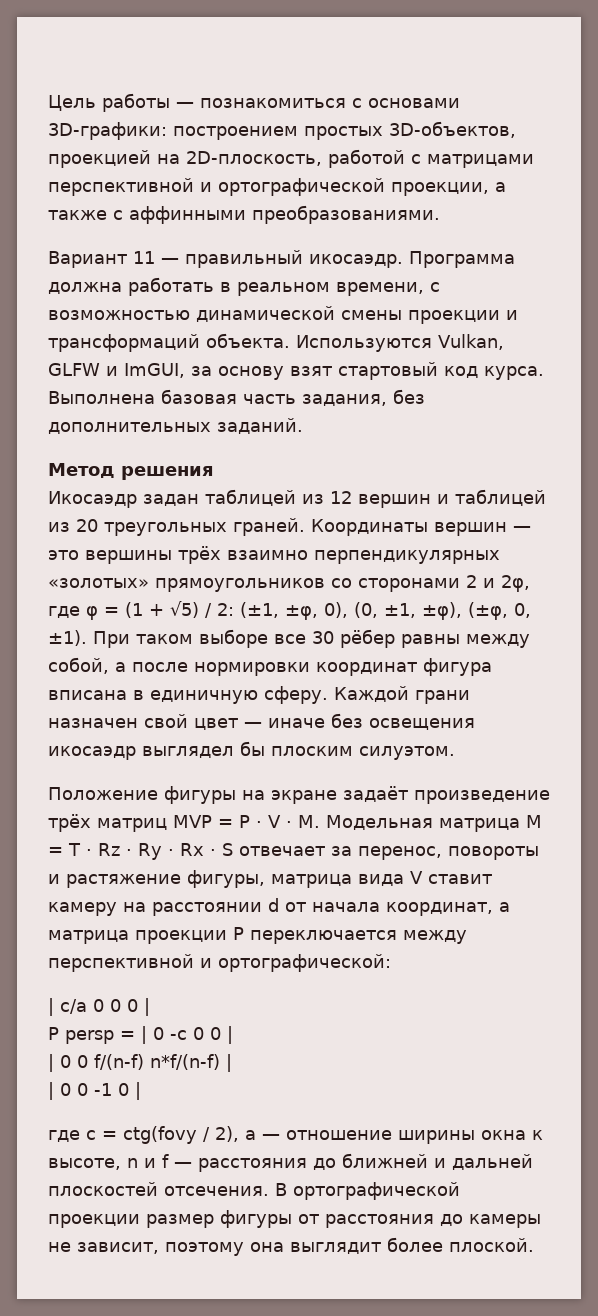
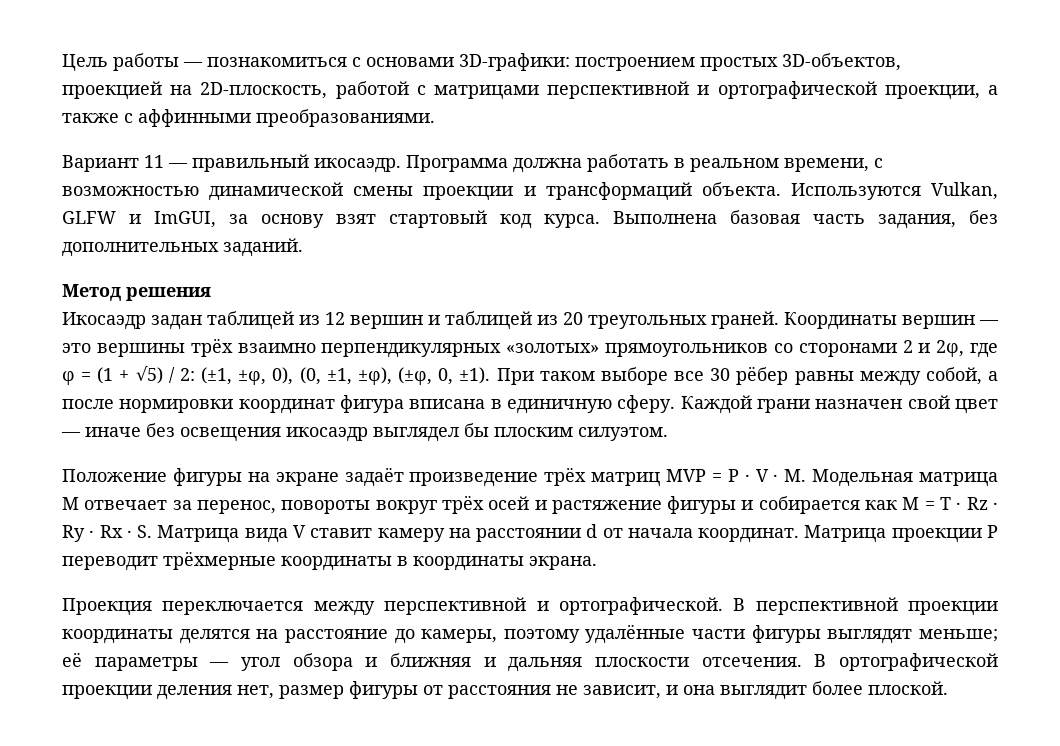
- Положение фигуры на экране задаёт произведение трёх матриц MVP = P · V · M. Модельная матрица M = T · Rz · Ry · Rx · S отвечает за перенос, повороты и растяжение фигуры, матрица вида V ставит камеру на расстоянии d от начала координат, а матрица проекции P переключается между перспективной и ортографической:
- | c/a 0 0 0 |
- P persp = | 0 -c 0 0 |
- | 0 0 f/(n-f) n*f/(n-f) |
- | 0 0 -1 0 |
- где c = ctg(fovy / 2), a — отношение ширины окна к высоте, n и f — расстояния до ближней и дальней плоскостей отсечения.
+ Положение фигуры на экране задаёт произведение трёх матриц MVP = P · V · M. Модельная матрица M отвечает за перенос, повороты вокруг трёх осей и растяжение фигуры и собирается как M = T · Rz · Ry · Rx · S. Матрица вида V ставит камеру на расстоянии d от начала координат. Матрица проекции P переводит трёхмерные координаты в координаты экрана.
+ Проекция переключается между перспективной и ортографической. В перспективной проекции координаты делятся на расстояние до камеры, поэтому удалённые части фигуры выглядят меньше; её параметры — угол обзора и ближняя и дальняя плоскости отсечения.
- В ортографической проекции размер фигуры от расстояния до камеры не зависит, поэтому она выглядит более плоской.
+ В ортографической проекции деления нет, размер фигуры от расстояния не зависит, и она выглядит более плоской.

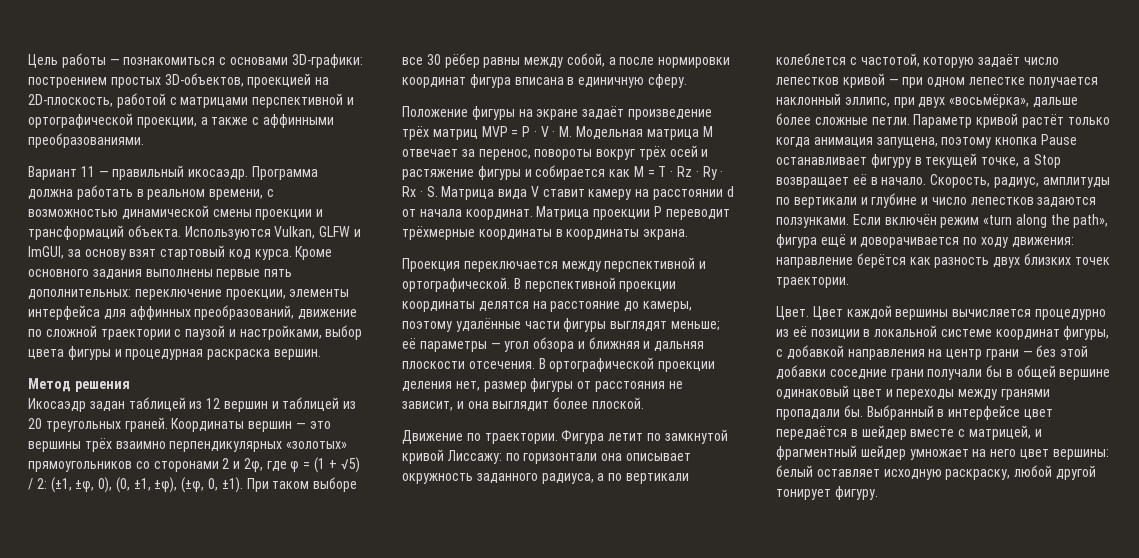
- Выполнена базовая часть задания, без дополнительных заданий.
+ Кроме основного задания выполнены первые пять дополнительных: переключение проекции, элементы интерфейса для аффинных преобразований, движение по сложной траектории с паузой и настройками, выбор цвета фигуры и процедурная раскраска вершин.
- Каждой грани назначен свой цвет — иначе без освещения икосаэдр выглядел бы плоским силуэтом.
+ Движение по траектории. Фигура летит по замкнутой кривой Лиссажу: по горизонтали она описывает окружность заданного радиуса, а по вертикали колеблется с частотой, которую задаёт число лепестков кривой — при одном лепестке получается наклонный эллипс, при двух «восьмёрка», дальше более сложные петли. Параметр кривой растёт только когда анимация запущена, поэтому кнопка Pause останавливает фигуру в текущей точке, а Stop возвращает её в начало. Скорость, радиус, амплитуды по вертикали и глубине и число лепестков задаются ползунками. Если включён режим «turn along the path», фигура ещё и доворачивается по ходу движения: направление берётся как разность двух близких точек траектории.
+ Цвет. Цвет каждой вершины вычисляется процедурно из её позиции в локальной системе координат фигуры, с добавкой направления на центр грани — без этой добавки соседние грани получали бы в общей вершине одинаковый цвет и переходы между гранями пропадали бы. Выбранный в интерфейсе цвет передаётся в шейдер вместе с матрицей, и фрагментный шейдер умножает на него цвет вершины: белый оставляет исходную раскраску, любой другой тонирует фигуру.

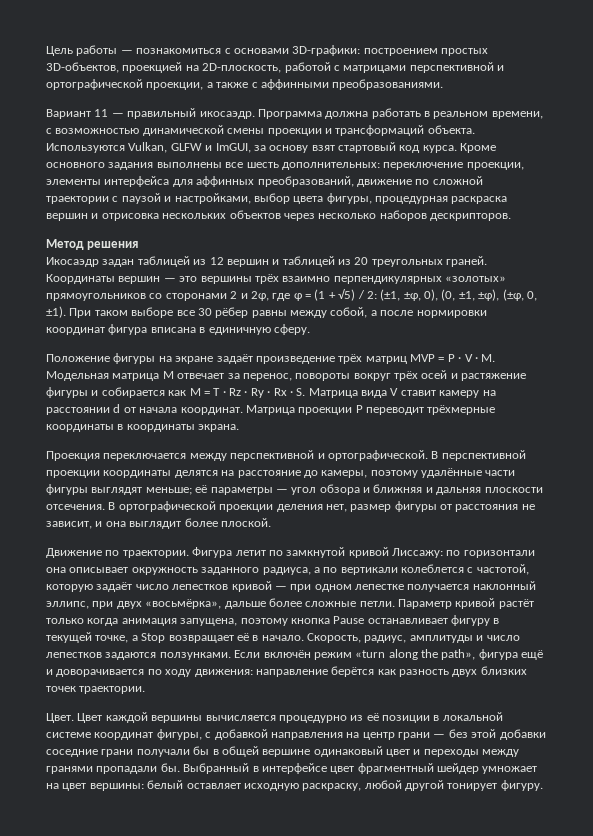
- Кроме основного задания выполнены первые пять дополнительных: переключение проекции, элементы интерфейса для аффинных преобразований, движение по сложной траектории с паузой и настройками, выбор цвета фигуры и процедурная раскраска вершин.
+ Кроме основного задания выполнены все шесть дополнительных: переключение проекции, элементы интерфейса для аффинных преобразований, движение по сложной траектории с паузой и настройками, выбор цвета фигуры, процедурная раскраска вершин и отрисовка нескольких объектов через несколько наборов дескрипторов.
- Скорость, радиус, амплитуды по вертикали и глубине и число лепестков задаются ползунками.
+ Скорость, радиус, амплитуды и число лепестков задаются ползунками.
- Выбранный в интерфейсе цвет передаётся в шейдер вместе с матрицей, и фрагментный шейдер умножает на него цвет вершины: белый оставляет исходную раскраску, любой другой тонирует фигуру.
+ Выбранный в интерфейсе цвет фрагментный шейдер умножает на цвет вершины: белый оставляет исходную раскраску, любой другой тонирует фигуру.

